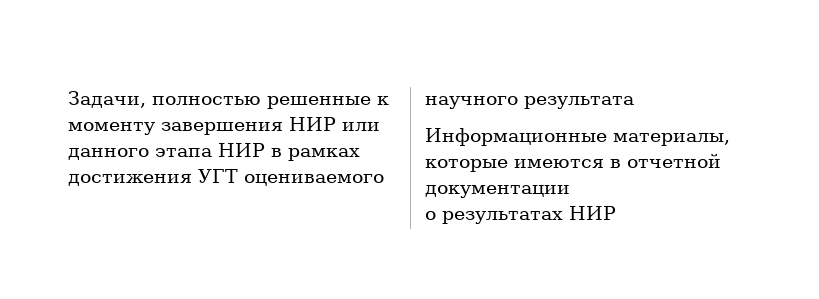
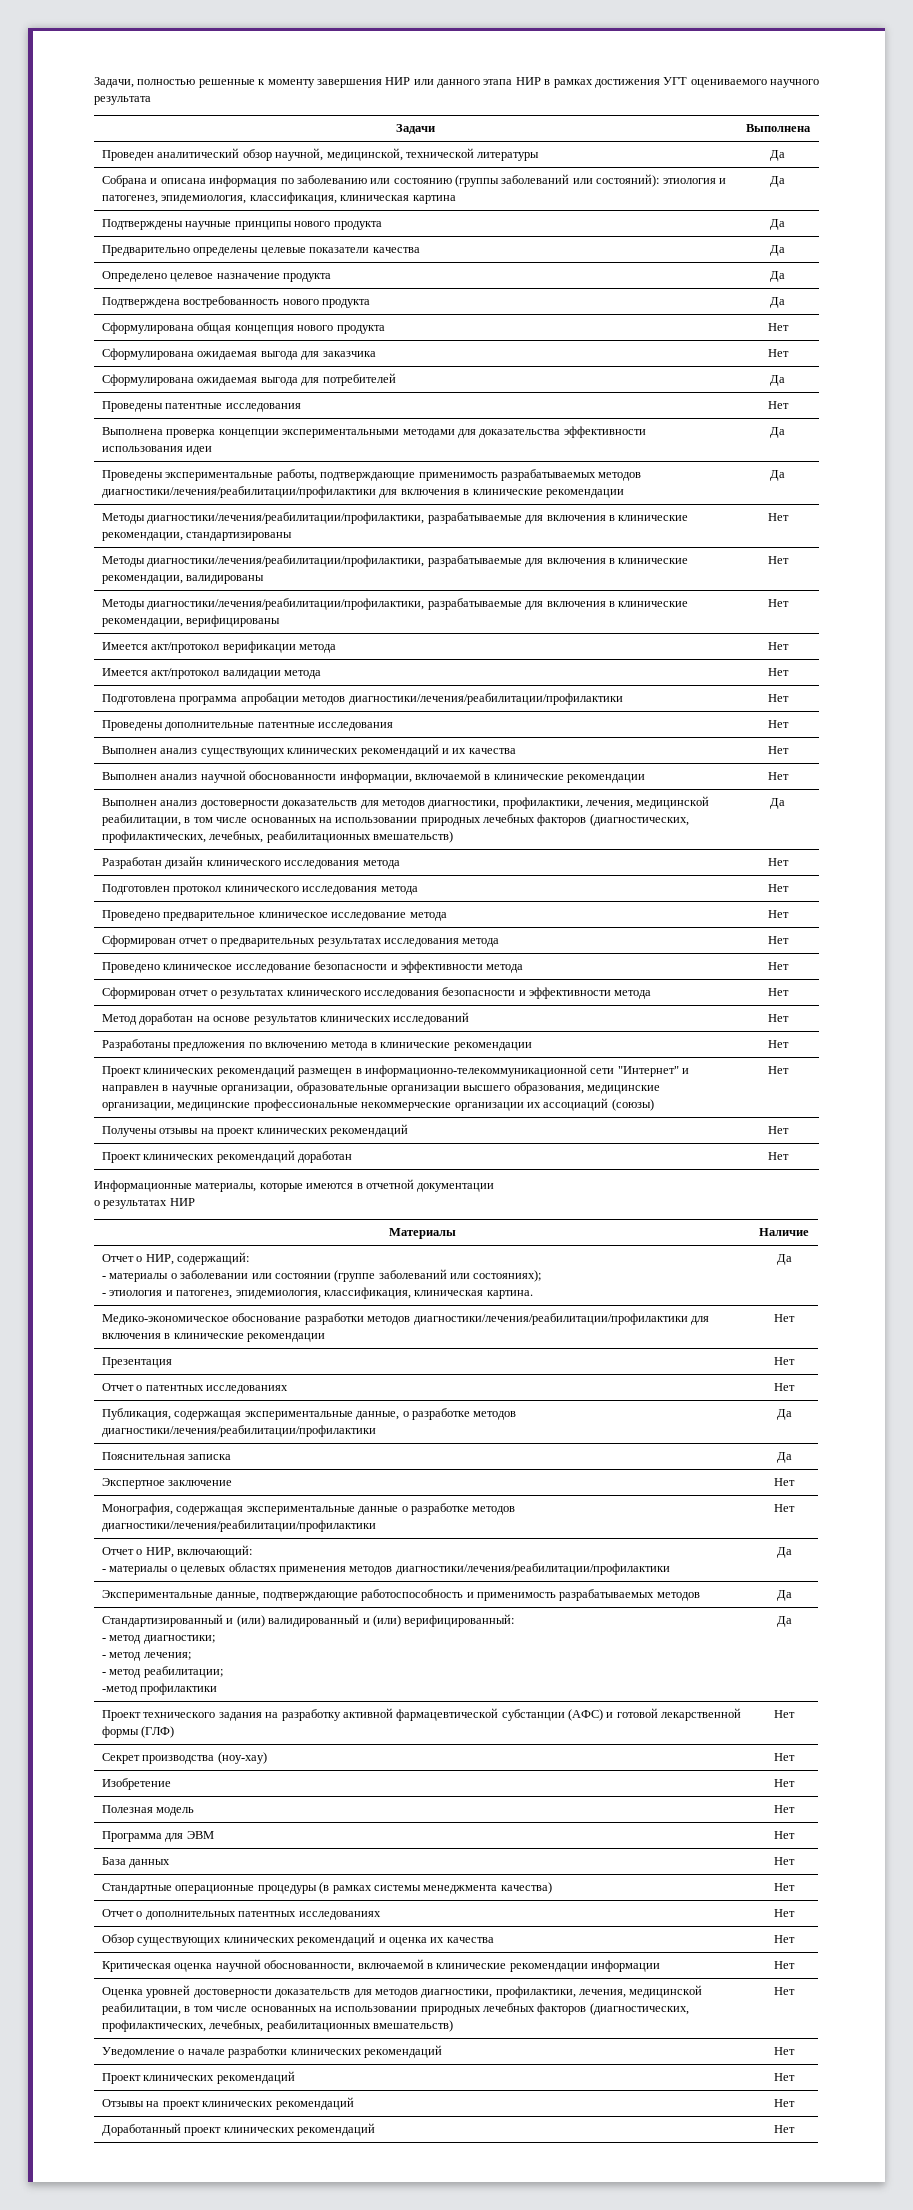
+ Задачи | Выполнена
+ Проведен аналитический обзор научной, медицинской, технической литературы | Да
+ Собрана и описана информация по заболеванию или состоянию (группы заболеваний или состояний): этиология и патогенез, эпидемиология, классификация, клиническая картина | Да
+ Подтверждены научные принципы нового продукта | Да
+ Предварительно определены целевые показатели качества | Да
+ Определено целевое назначение продукта | Да
+ Подтверждена востребованность нового продукта | Да
+ Сформулирована общая концепция нового продукта | Нет
+ Сформулирована ожидаемая выгода для заказчика | Нет
+ Сформулирована ожидаемая выгода для потребителей | Да
+ Проведены патентные исследования | Нет
+ Выполнена проверка концепции экспериментальными методами для доказательства эффективности использования идеи | Да
+ Проведены экспериментальные работы, подтверждающие применимость разрабатываемых методов диагностики/лечения/реабилитации/профилактики для включения в клинические рекомендации | Да
+ Методы диагностики/лечения/реабилитации/профилактики, разрабатываемые для включения в клинические рекомендации, стандартизированы | Нет
+ Методы диагностики/лечения/реабилитации/профилактики, разрабатываемые для включения в клинические рекомендации, валидированы | Нет
+ Методы диагностики/лечения/реабилитации/профилактики, разрабатываемые для включения в клинические рекомендации, верифицированы | Нет
+ Имеется акт/протокол верификации метода | Нет
+ Имеется акт/протокол валидации метода | Нет
+ Подготовлена программа апробации методов диагностики/лечения/реабилитации/профилактики | Нет
+ Проведены дополнительные патентные исследования | Нет
+ Выполнен анализ существующих клинических рекомендаций и их качества | Нет
+ Выполнен анализ научной обоснованности информации, включаемой в клинические рекомендации | Нет
+ Выполнен анализ достоверности доказательств для методов диагностики, профилактики, лечения, медицинской реабилитации, в том числе основанных на использовании природных лечебных факторов (диагностических, профилактических, лечебных, реабилитационных вмешательств) | Да
+ Разработан дизайн клинического исследования метода | Нет
+ Подготовлен протокол клинического исследования метода | Нет
+ Проведено предварительное клиническое исследование метода | Нет
+ Сформирован отчет о предварительных результатах исследования метода | Нет
+ Проведено клиническое исследование безопасности и эффективности метода | Нет
+ Сформирован отчет о результатах клинического исследования безопасности и эффективности метода | Нет
+ Метод доработан на основе результатов клинических исследований | Нет
+ Разработаны предложения по включению метода в клинические рекомендации | Нет
+ Проект клинических рекомендаций размещен в информационно-телекоммуникационной сети "Интернет" и направлен в научные организации, образовательные организации высшего образования, медицинские организации, медицинские профессиональные некоммерческие организации их ассоциаций (союзы) | Нет
+ Получены отзывы на проект клинических рекомендаций | Нет
+ Проект клинических рекомендаций доработан | Нет
+ Материалы | Наличие
+ Отчет о НИР, содержащий:
+ - материалы о заболевании или состоянии (группе заболеваний или состояниях);
+ - этиология и патогенез, эпидемиология, классификация, клиническая картина. | Да
+ Медико-экономическое обоснование разработки методов диагностики/лечения/реабилитации/профилактики для включения в клинические рекомендации | Нет
+ Презентация | Нет
+ Отчет о патентных исследованиях | Нет
+ Публикация, содержащая экспериментальные данные, о разработке методов диагностики/лечения/реабилитации/профилактики | Да
+ Пояснительная записка | Да
+ Экспертное заключение | Нет
+ Монография, содержащая экспериментальные данные о разработке методов диагностики/лечения/реабилитации/профилактики | Нет
+ Отчет о НИР, включающий:
+ - материалы о целевых областях применения методов диагностики/лечения/реабилитации/профилактики | Да
+ Экспериментальные данные, подтверждающие работоспособность и применимость разрабатываемых методов | Да
+ Стандартизированный и (или) валидированный и (или) верифицированный:
+ - метод диагностики;
+ - метод лечения;
+ - метод реабилитации;
+ -метод профилактики | Да
+ Проект технического задания на разработку активной фармацевтической субстанции (АФС) и готовой лекарственной формы (ГЛФ) | Нет
+ Секрет производства (ноу-хау) | Нет
+ Изобретение | Нет
+ Полезная модель | Нет
+ Программа для ЭВМ | Нет
+ База данных | Нет
+ Стандартные операционные процедуры (в рамках системы менеджмента качества) | Нет
+ Отчет о дополнительных патентных исследованиях | Нет
+ Обзор существующих клинических рекомендаций и оценка их качества | Нет
+ Критическая оценка научной обоснованности, включаемой в клинические рекомендации информации | Нет
+ Оценка уровней достоверности доказательств для методов диагностики, профилактики, лечения, медицинской реабилитации, в том числе основанных на использовании природных лечебных факторов (диагностических, профилактических, лечебных, реабилитационных вмешательств) | Нет
+ Уведомление о начале разработки клинических рекомендаций | Нет
+ Проект клинических рекомендаций | Нет
+ Отзывы на проект клинических рекомендаций | Нет
+ Доработанный проект клинических рекомендаций | Нет

